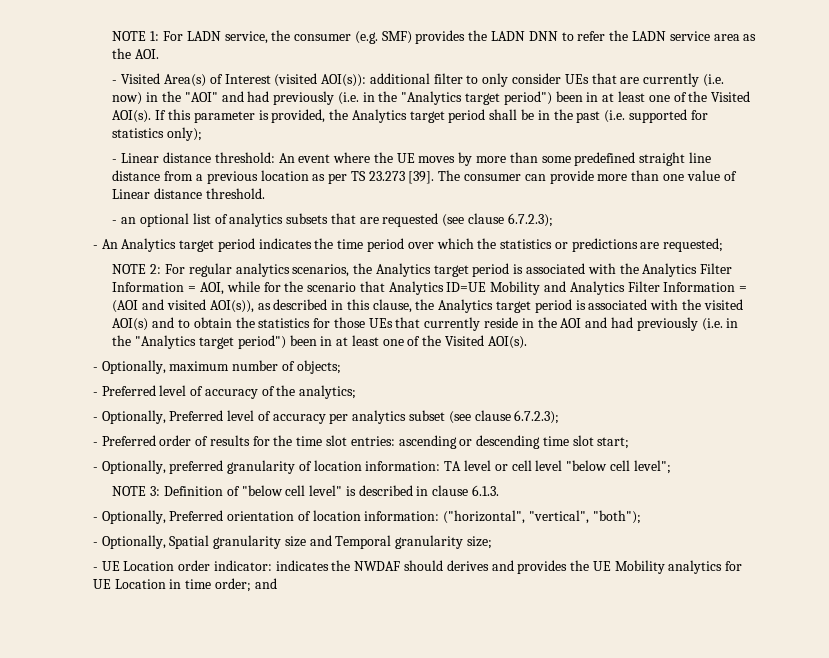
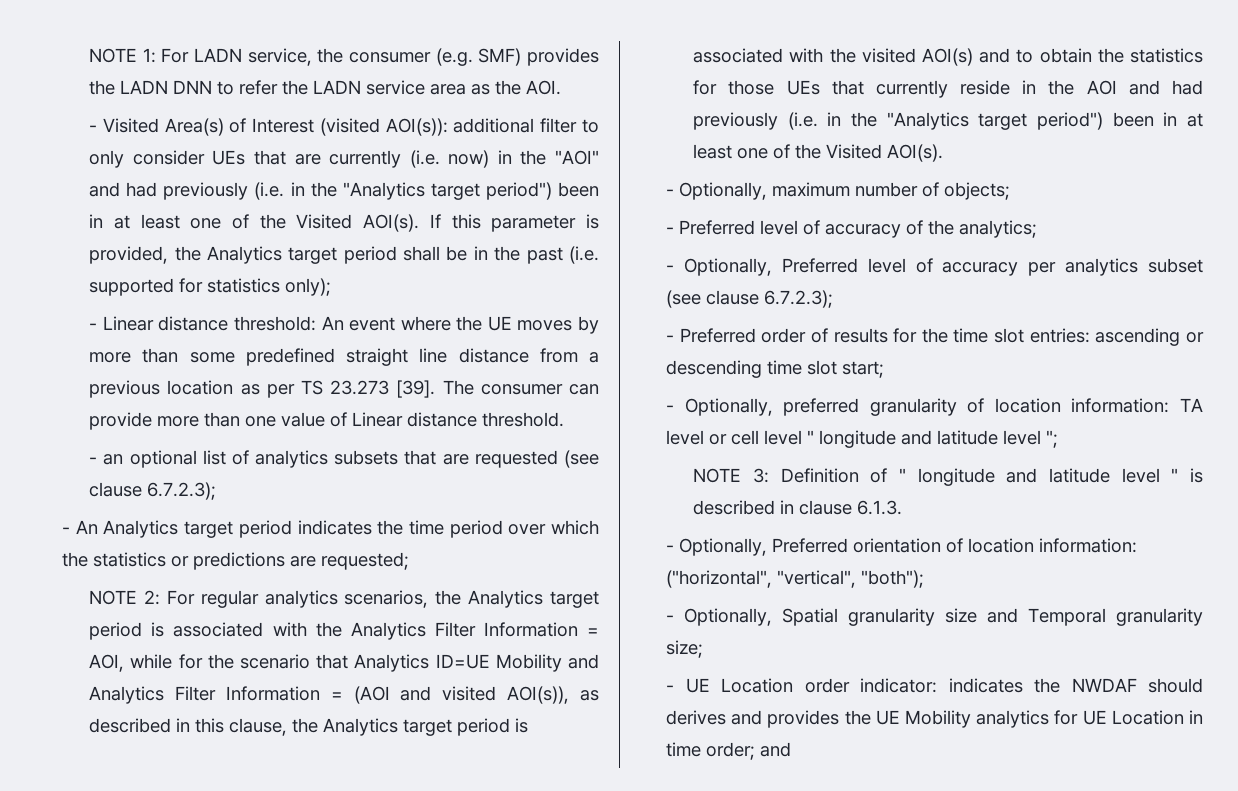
- - Optionally, preferred granularity of location information: TA level or cell level "below cell level";
- NOTE 3: Definition of "below cell level" is described in clause 6.1.3.
+ - Optionally, preferred granularity of location information: TA level or cell level " longitude and latitude level ";
+ NOTE 3: Definition of " longitude and latitude level " is described in clause 6.1.3.

